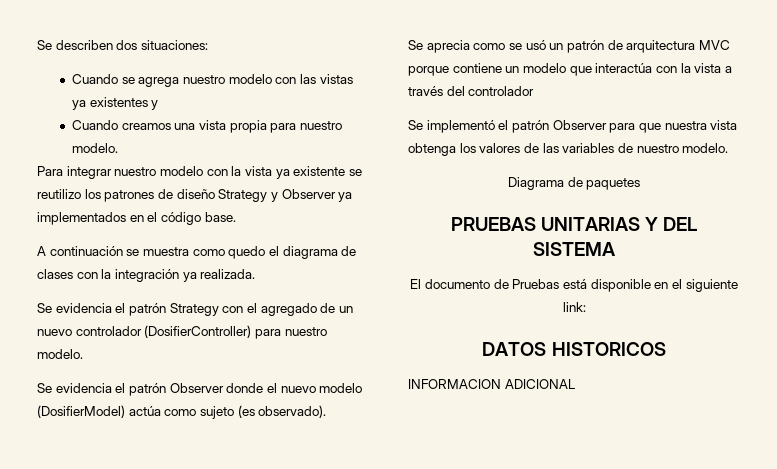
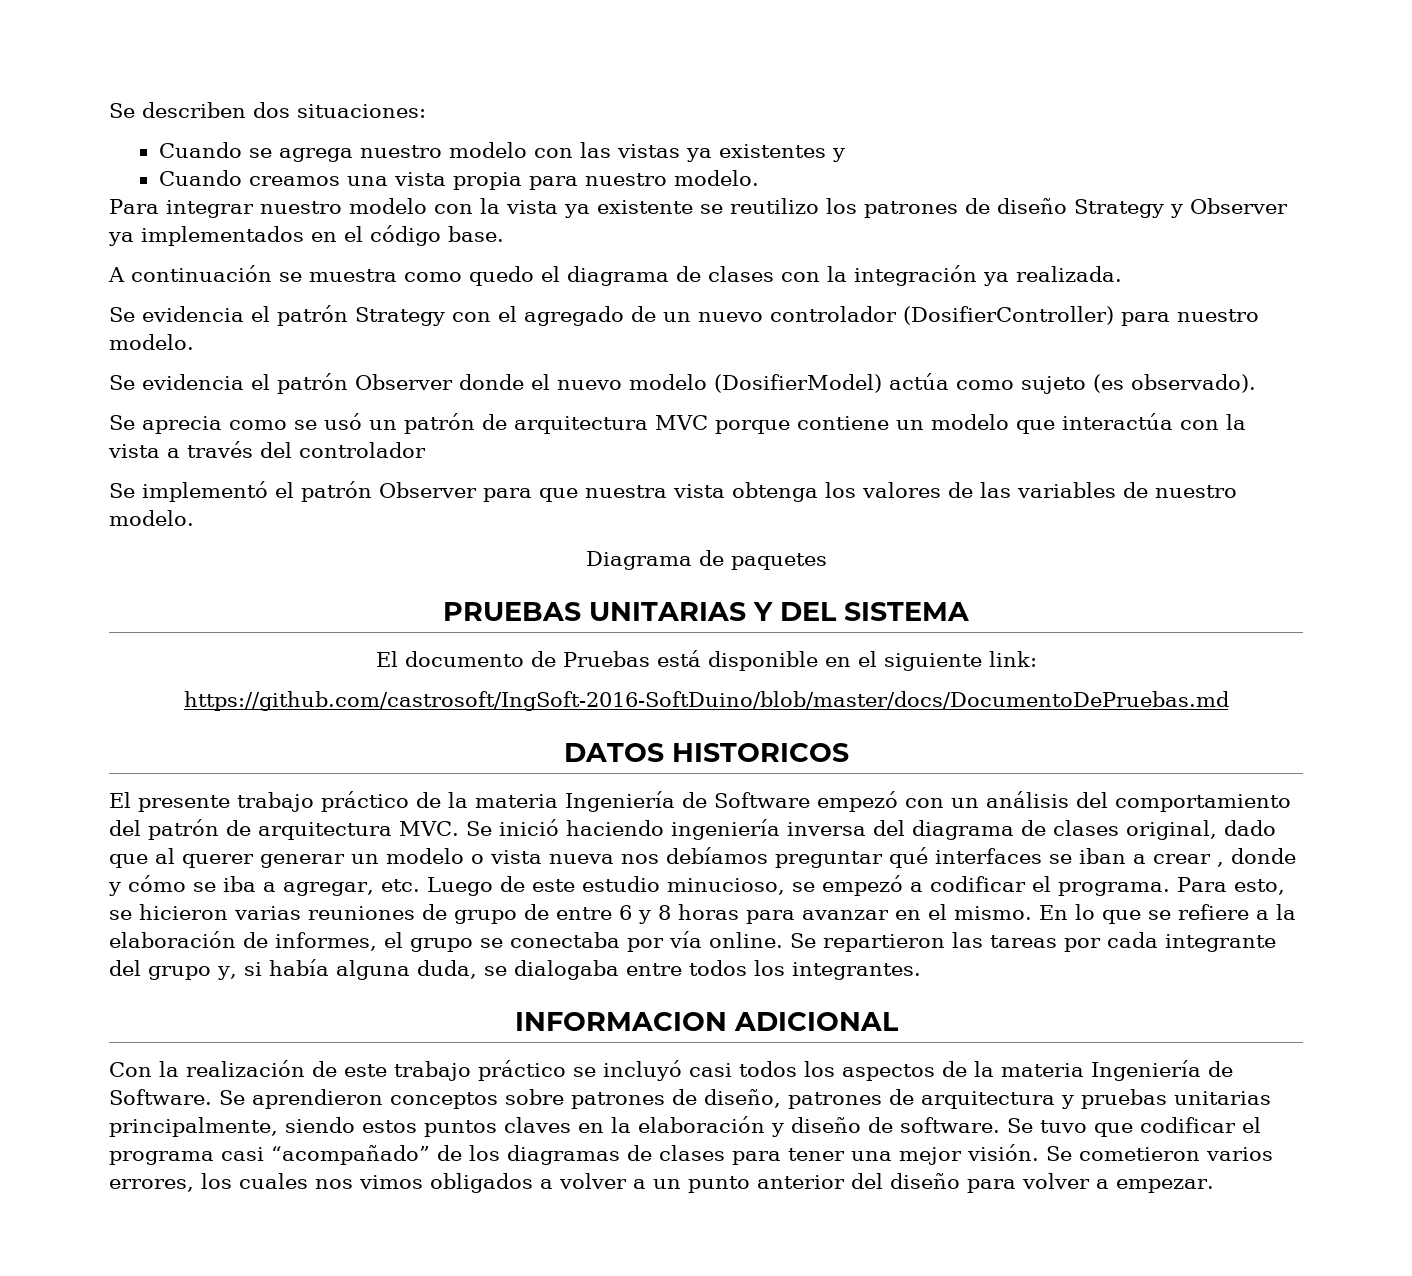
+ https://github.com/castrosoft/IngSoft-2016-SoftDuino/blob/master/docs/DocumentoDePruebas.md
+ El presente trabajo práctico de la materia Ingeniería de Software empezó con un análisis del comportamiento del patrón de arquitectura MVC. Se inició haciendo ingeniería inversa del diagrama de clases original, dado que al querer generar un modelo o vista nueva nos debíamos preguntar qué interfaces se iban a crear , donde y cómo se iba a agregar, etc. Luego de este estudio minucioso, se empezó a codificar el programa. Para esto, se hicieron varias reuniones de grupo de entre 6 y 8 horas para avanzar en el mismo. En lo que se refiere a la elaboración de informes, el grupo se conectaba por vía online. Se repartieron las tareas por cada integrante del grupo y, si había alguna duda, se dialogaba entre todos los integrantes.
  INFORMACION ADICIONAL
+ Con la realización de este trabajo práctico se incluyó casi todos los aspectos de la materia Ingeniería de Software. Se aprendieron conceptos sobre patrones de diseño, patrones de arquitectura y pruebas unitarias principalmente, siendo estos puntos claves en la elaboración y diseño de software. Se tuvo que codificar el programa casi “acompañado” de los diagramas de clases para tener una mejor visión. Se cometieron varios errores, los cuales nos vimos obligados a volver a un punto anterior del diseño para volver a empezar.

